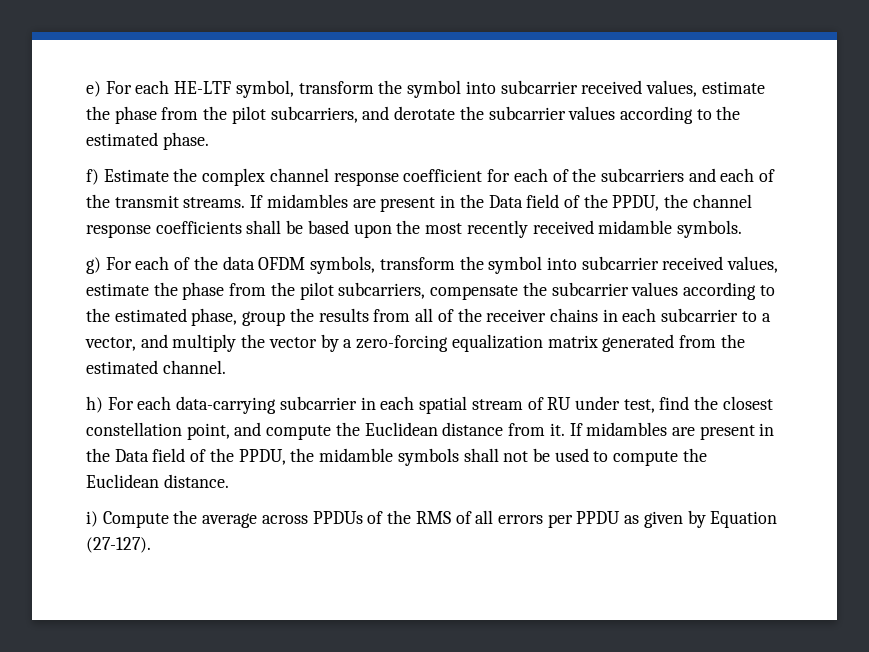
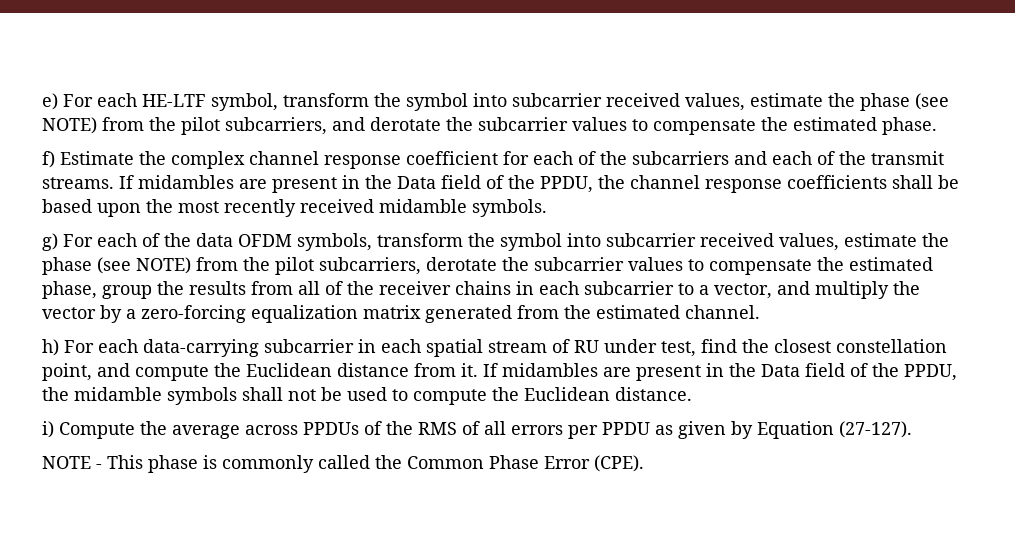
- e) For each HE-LTF symbol, transform the symbol into subcarrier received values, estimate the phase from the pilot subcarriers, and derotate the subcarrier values according to the estimated phase.
+ e) For each HE-LTF symbol, transform the symbol into subcarrier received values, estimate the phase (see NOTE) from the pilot subcarriers, and derotate the subcarrier values to compensate the estimated phase.
- g) For each of the data OFDM symbols, transform the symbol into subcarrier received values, estimate the phase from the pilot subcarriers, compensate the subcarrier values according to the estimated phase, group the results from all of the receiver chains in each subcarrier to a vector, and multiply the vector by a zero-forcing equalization matrix generated from the estimated channel.
+ g) For each of the data OFDM symbols, transform the symbol into subcarrier received values, estimate the phase (see NOTE) from the pilot subcarriers, derotate the subcarrier values to compensate the estimated phase, group the results from all of the receiver chains in each subcarrier to a vector, and multiply the vector by a zero-forcing equalization matrix generated from the estimated channel.
+ NOTE - This phase is commonly called the Common Phase Error (CPE).

